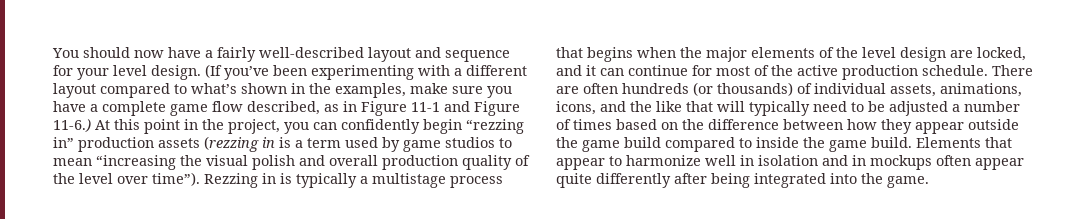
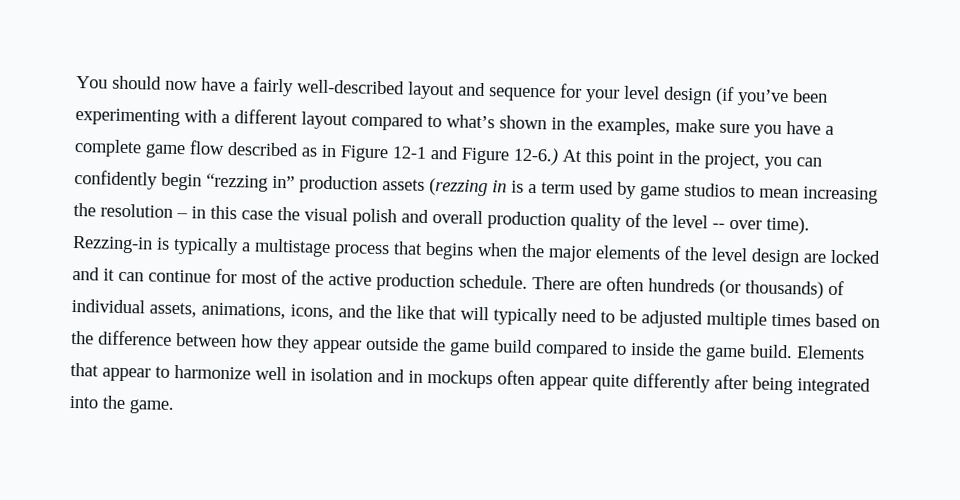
- You should now have a fairly well-described layout and sequence for your level design. (If you’ve been experimenting with a different layout compared to what’s shown in the examples, make sure you have a complete game flow described, as in Figure 11-1 and Figure 11-6.)
+ You should now have a fairly well-described layout and sequence for your level design (if you’ve been experimenting with a different layout compared to what’s shown in the examples, make sure you have a complete game flow described as in Figure 12-1 and Figure 12-6.)
- At this point in the project, you can confidently begin “rezzing in” production assets (rezzing in is a term used by game studios to mean “increasing the visual polish and overall production quality of the level over time”). Rezzing in is typically a multistage process that begins when the major elements of the level design are locked, and it can continue for most of the active production schedule.
+ At this point in the project, you can confidently begin “rezzing in” production assets (rezzing in is a term used by game studios to mean increasing the resolution – in this case the visual polish and overall production quality of the level -- over time). Rezzing-in is typically a multistage process that begins when the major elements of the level design are locked and it can continue for most of the active production schedule.
- There are often hundreds (or thousands) of individual assets, animations, icons, and the like that will typically need to be adjusted a number of times based on the difference between how they appear outside the game build compared to inside the game build.
+ There are often hundreds (or thousands) of individual assets, animations, icons, and the like that will typically need to be adjusted multiple times based on the difference between how they appear outside the game build compared to inside the game build.

